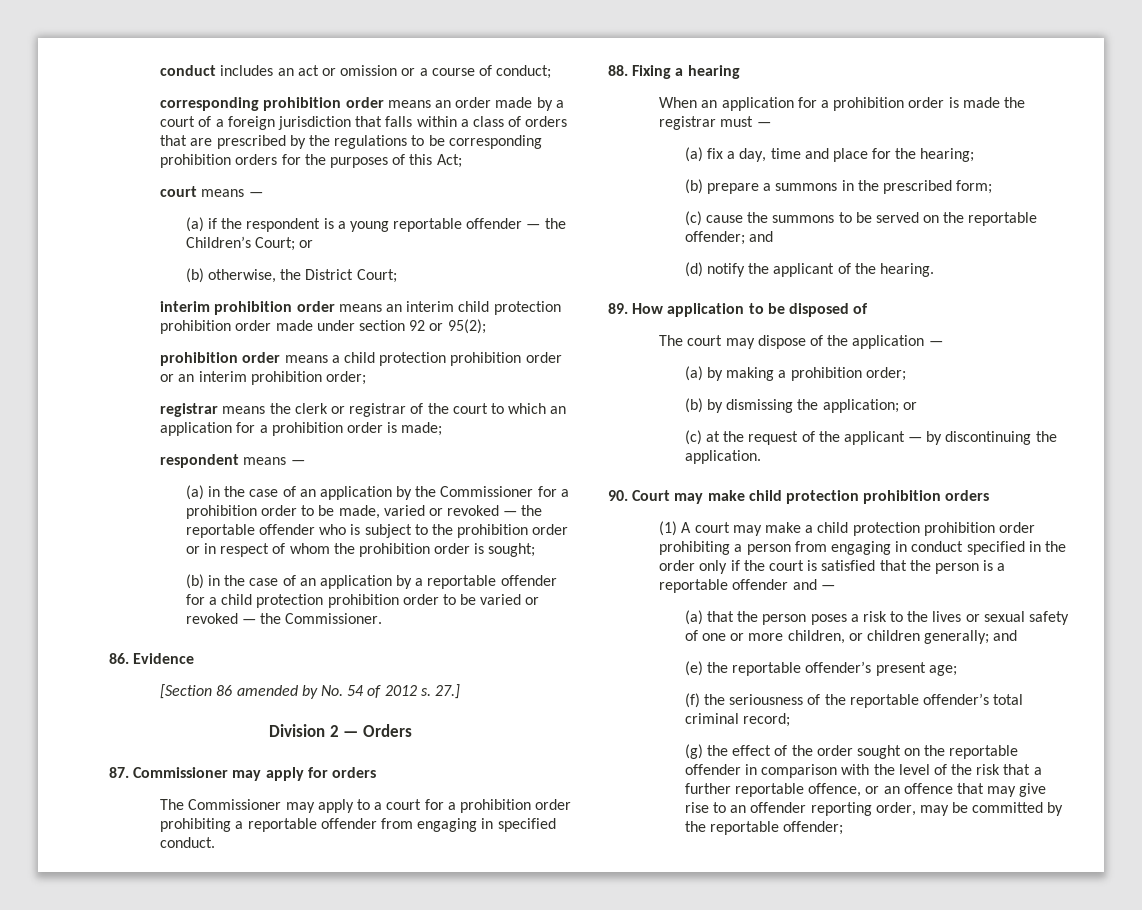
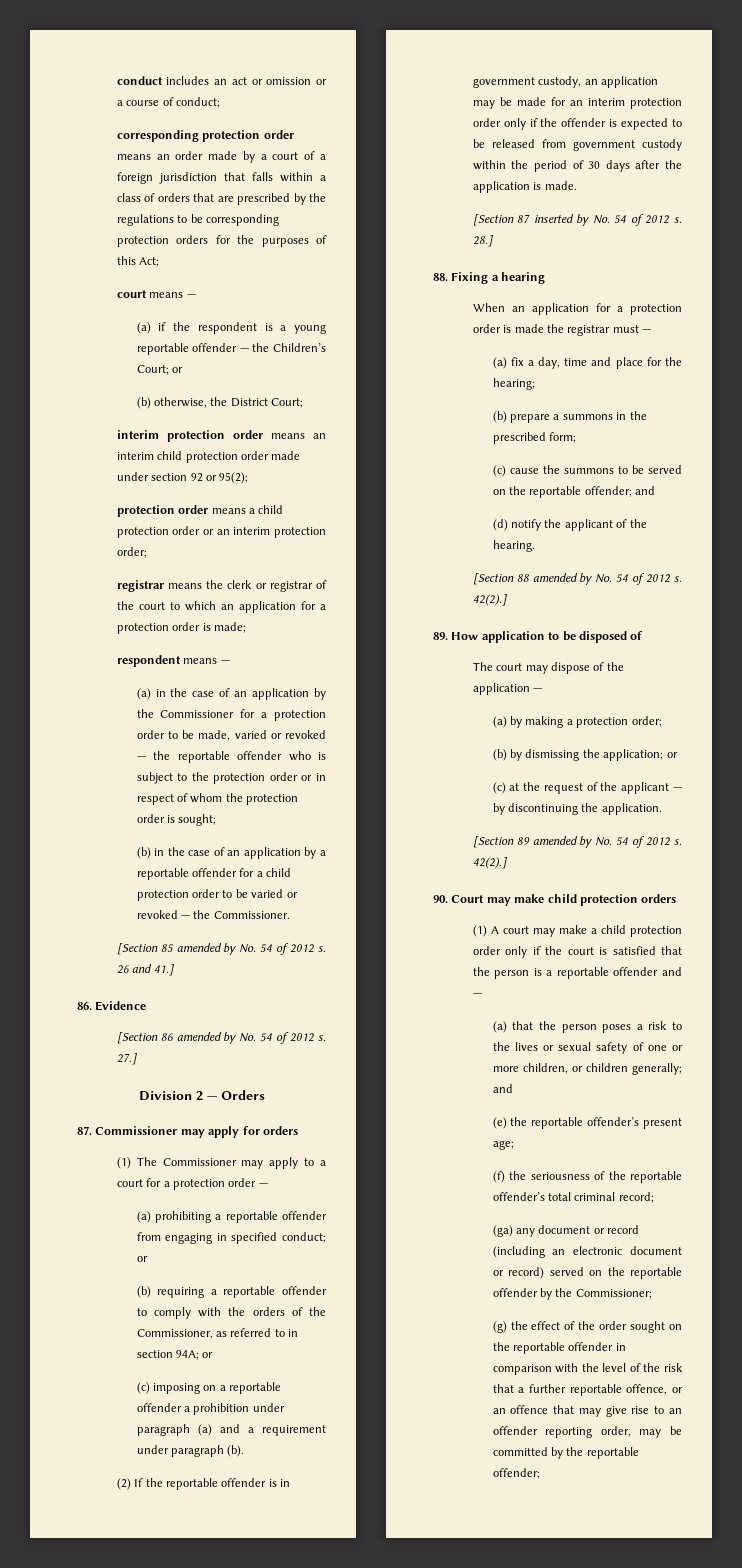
- corresponding prohibition order means an order made by a court of a foreign jurisdiction that falls within a class of orders that are prescribed by the regulations to be corresponding prohibition orders for the purposes of this Act;
+ corresponding protection order means an order made by a court of a foreign jurisdiction that falls within a class of orders that are prescribed by the regulations to be corresponding protection orders for the purposes of this Act;
- interim prohibition order means an interim child protection prohibition order made under section 92 or 95(2);
+ interim protection order means an interim child protection order made under section 92 or 95(2);
- prohibition order means a child protection prohibition order or an interim prohibition order;
+ protection order means a child protection order or an interim protection order;
- registrar means the clerk or registrar of the court to which an application for a prohibition order is made;
+ registrar means the clerk or registrar of the court to which an application for a protection order is made;
- (a) in the case of an application by the Commissioner for a prohibition order to be made, varied or revoked — the reportable offender who is subject to the prohibition order or in respect of whom the prohibition order is sought;
+ (a) in the case of an application by the Commissioner for a protection order to be made, varied or revoked — the reportable offender who is subject to the protection order or in respect of whom the protection order is sought;
- (b) in the case of an application by a reportable offender for a child protection prohibition order to be varied or revoked — the Commissioner.
+ (b) in the case of an application by a reportable offender for a child protection order to be varied or revoked — the Commissioner.
+ [Section 85 amended by No. 54 of 2012 s. 26 and 41.]
- The Commissioner may apply to a court for a prohibition order prohibiting a reportable offender from engaging in specified conduct.
+ (1) The Commissioner may apply to a court for a protection order —
+ (a) prohibiting a reportable offender from engaging in specified conduct; or
+ (b) requiring a reportable offender to comply with the orders of the Commissioner, as referred to in section 94A; or
+ (c) imposing on a reportable offender a prohibition under paragraph (a) and a requirement under paragraph (b).
+ (2) If the reportable offender is in government custody, an application may be made for an interim protection order only if the offender is expected to be released from government custody within the period of 30 days after the application is made.
+ [Section 87 inserted by No. 54 of 2012 s. 28.]
- When an application for a prohibition order is made the registrar must —
+ When an application for a protection order is made the registrar must —
+ [Section 88 amended by No. 54 of 2012 s. 42(2).]
- (a) by making a prohibition order;
+ (a) by making a protection order;
+ [Section 89 amended by No. 54 of 2012 s. 42(2).]
- 90. Court may make child protection prohibition orders
+ 90. Court may make child protection orders
- (1) A court may make a child protection prohibition order prohibiting a person from engaging in conduct specified in the order only if the court is satisfied that the person is a reportable offender and —
+ (1) A court may make a child protection order only if the court is satisfied that the person is a reportable offender and —
+ (ga) any document or record (including an electronic document or record) served on the reportable offender by the Commissioner;

